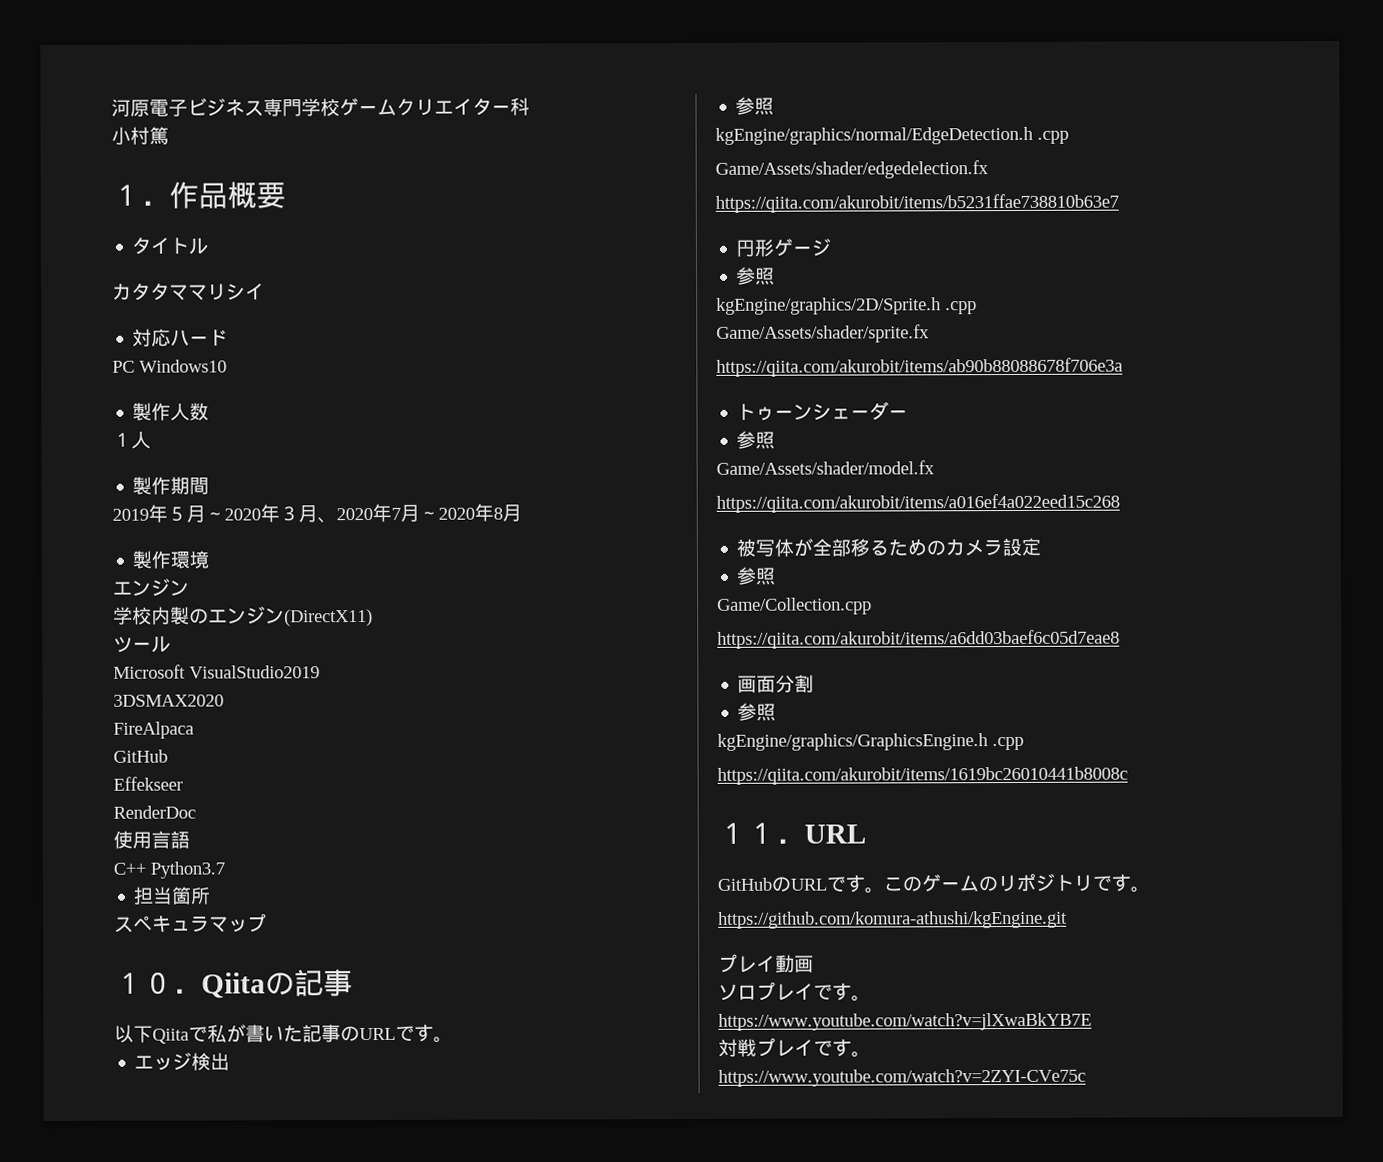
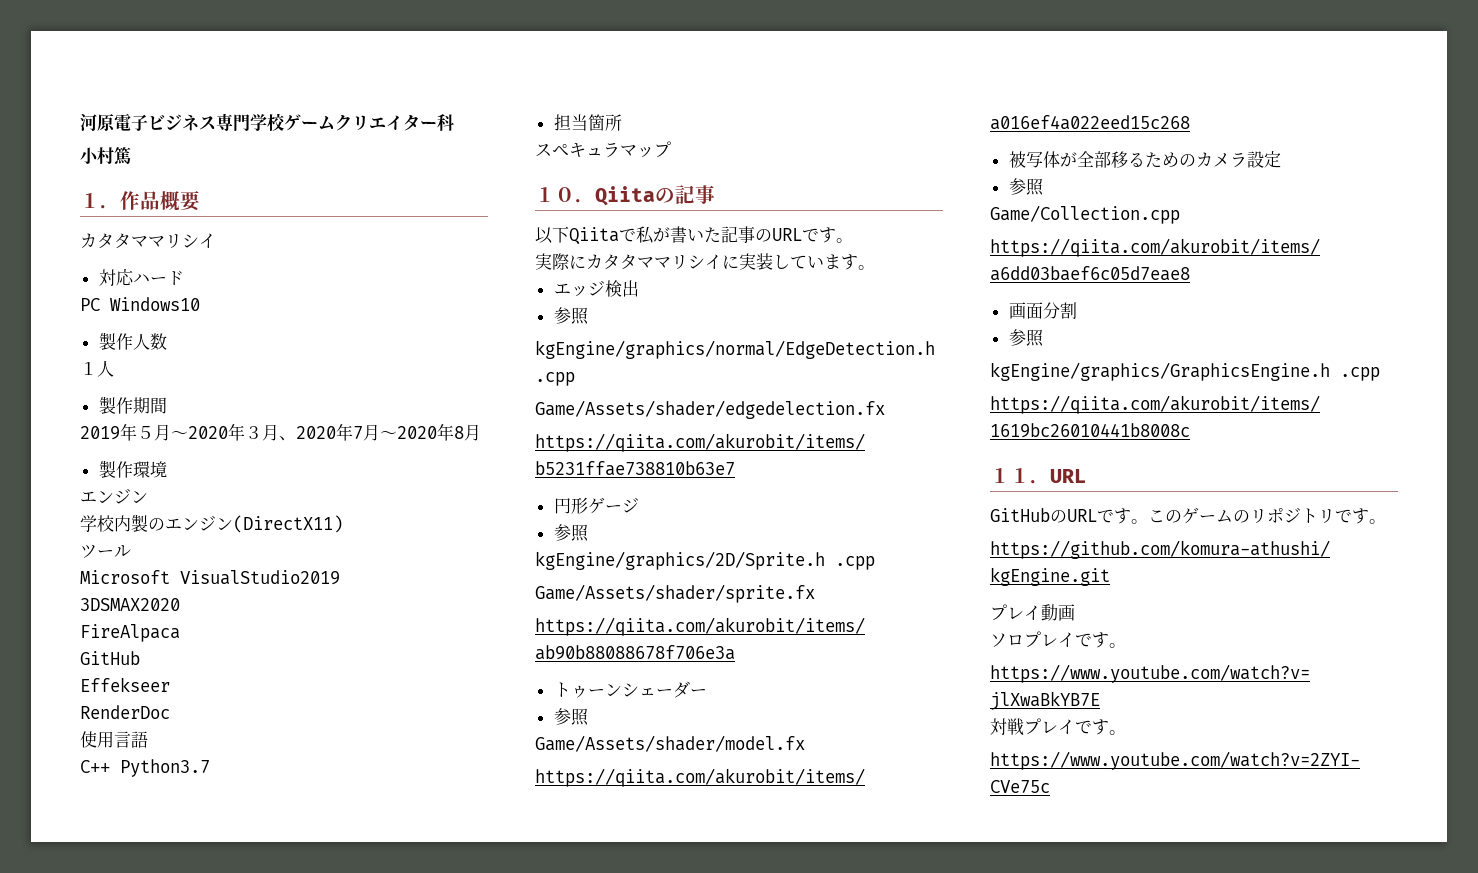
- タイトル
+ 実際にカタタママリシイに実装しています。

